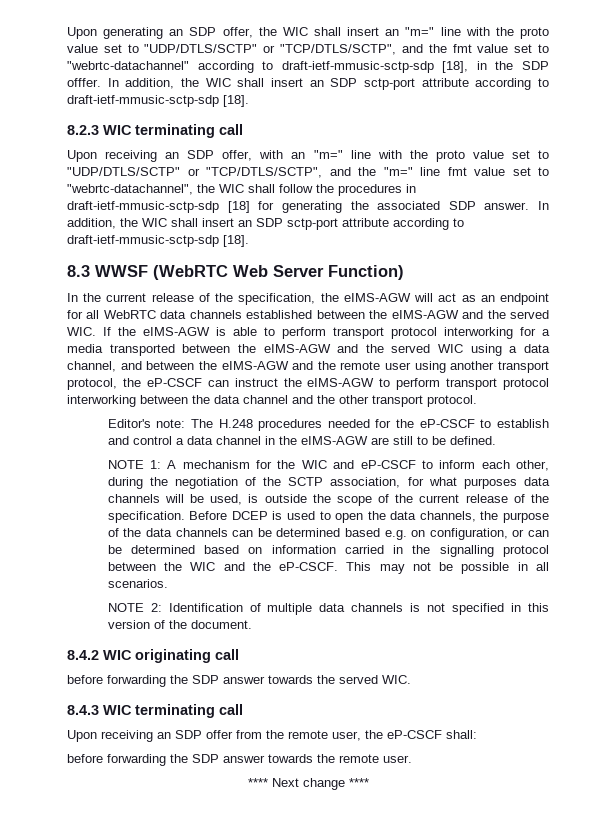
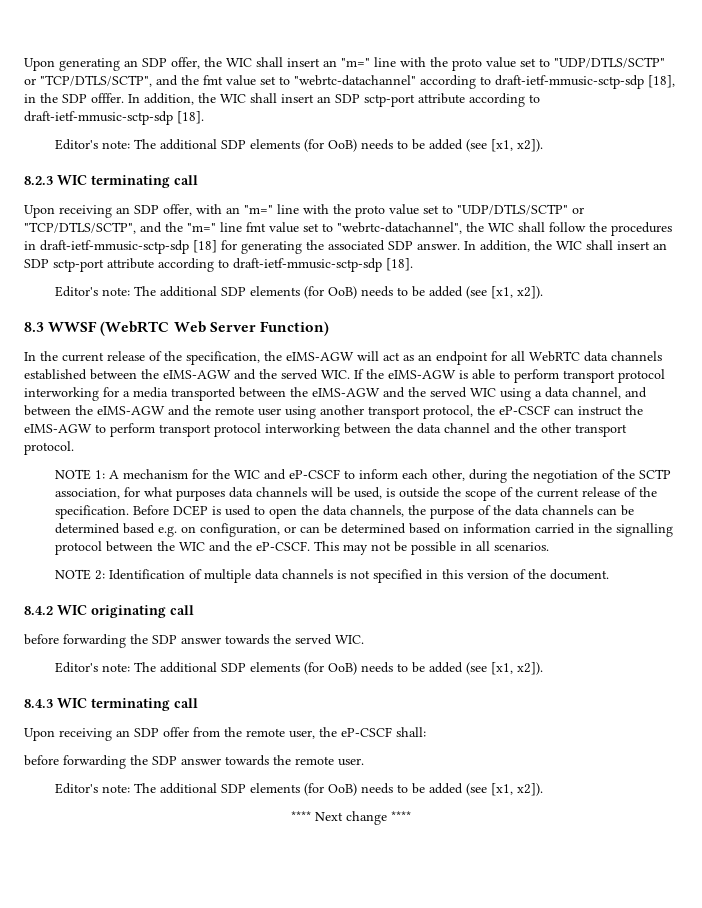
  Upon generating an SDP offer, the WIC shall insert an "m=" line with the proto value set to "UDP/DTLS/SCTP" or "TCP/DTLS/SCTP", and the fmt value set to "webrtc-datachannel" according to draft-ietf-mmusic-sctp-sdp [18], in the SDP offfer. In addition, the WIC shall insert an SDP sctp-port attribute according to draft-ietf-mmusic-sctp-sdp [18].
+ Editor's note: The additional SDP elements (for OoB) needs to be added (see [x1, x2]).
  Upon receiving an SDP offer, with an "m=" line with the proto value set to "UDP/DTLS/SCTP" or "TCP/DTLS/SCTP", and the "m=" line fmt value set to "webrtc-datachannel", the WIC shall follow the procedures in draft-ietf-mmusic-sctp-sdp [18] for generating the associated SDP answer. In addition, the WIC shall insert an SDP sctp-port attribute according to draft-ietf-mmusic-sctp-sdp [18].
+ Editor's note: The additional SDP elements (for OoB) needs to be added (see [x1, x2]).
- Editor's note: The H.248 procedures needed for the eP-CSCF to establish and control a data channel in the eIMS-AGW are still to be defined.
  before forwarding the SDP answer towards the served WIC.
+ Editor's note: The additional SDP elements (for OoB) needs to be added (see [x1, x2]).
  before forwarding the SDP answer towards the remote user.
+ Editor's note: The additional SDP elements (for OoB) needs to be added (see [x1, x2]).

